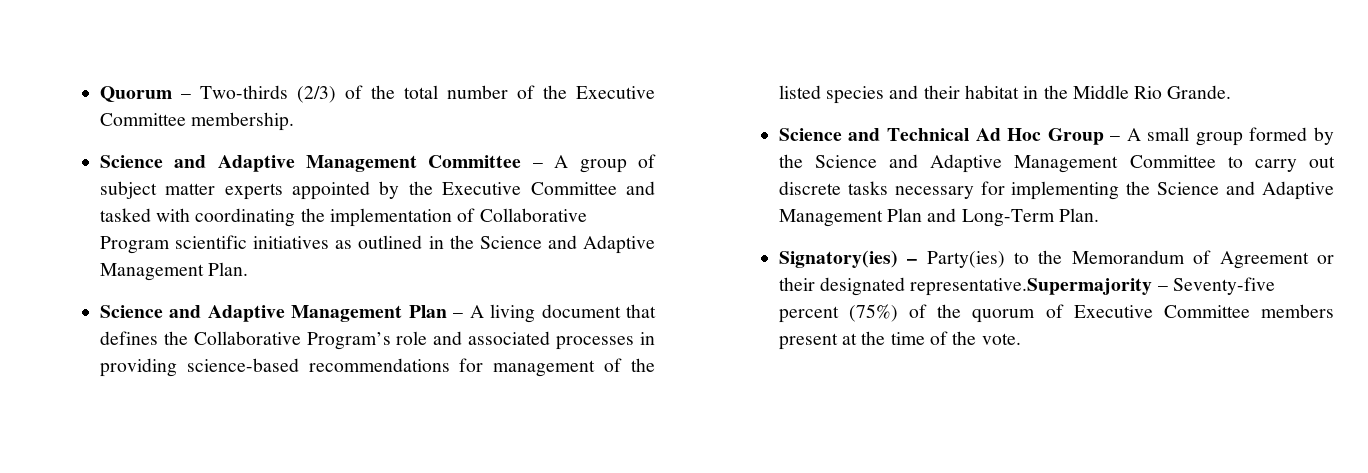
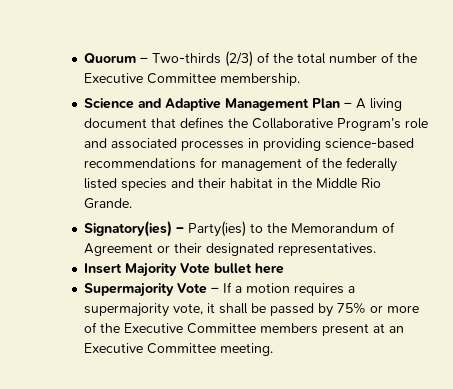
- Science and Adaptive Management Committee – A group of subject matter experts appointed by the Executive Committee and tasked with coordinating the implementation of Collaborative Program scientific initiatives as outlined in the Science and Adaptive Management Plan.
- Science and Adaptive Management Plan – A living document that defines the Collaborative Program’s role and associated processes in providing science-based recommendations for management of the listed species and their habitat in the Middle Rio Grande.
+ Science and Adaptive Management Plan – A living document that defines the Collaborative Program’s role and associated processes in providing science-based recommendations for management of the federally listed species and their habitat in the Middle Rio Grande.
- Science and Technical Ad Hoc Group – A small group formed by the Science and Adaptive Management Committee to carry out discrete tasks necessary for implementing the Science and Adaptive Management Plan and Long-Term Plan.
- Signatory(ies) – Party(ies) to the Memorandum of Agreement or their designated representative.Supermajority – Seventy-five percent (75%) of the quorum of Executive Committee members present at the time of the vote.
+ Signatory(ies) – Party(ies) to the Memorandum of Agreement or their designated representatives.
+ Insert Majority Vote bullet here
+ Supermajority Vote – If a motion requires a supermajority vote, it shall be passed by 75% or more of the Executive Committee members present at an Executive Committee meeting.

